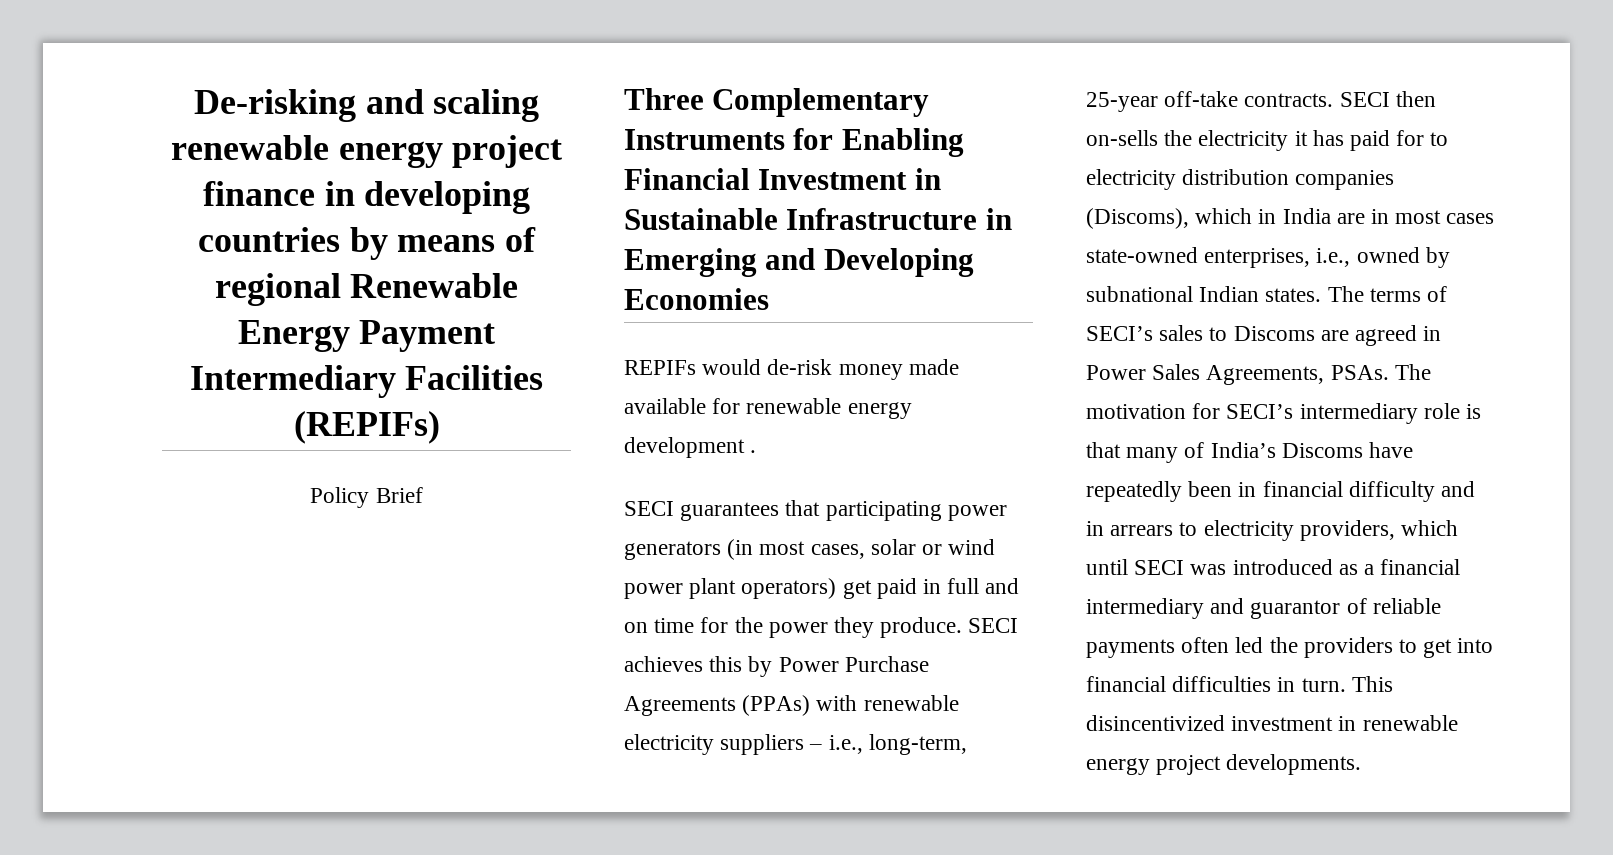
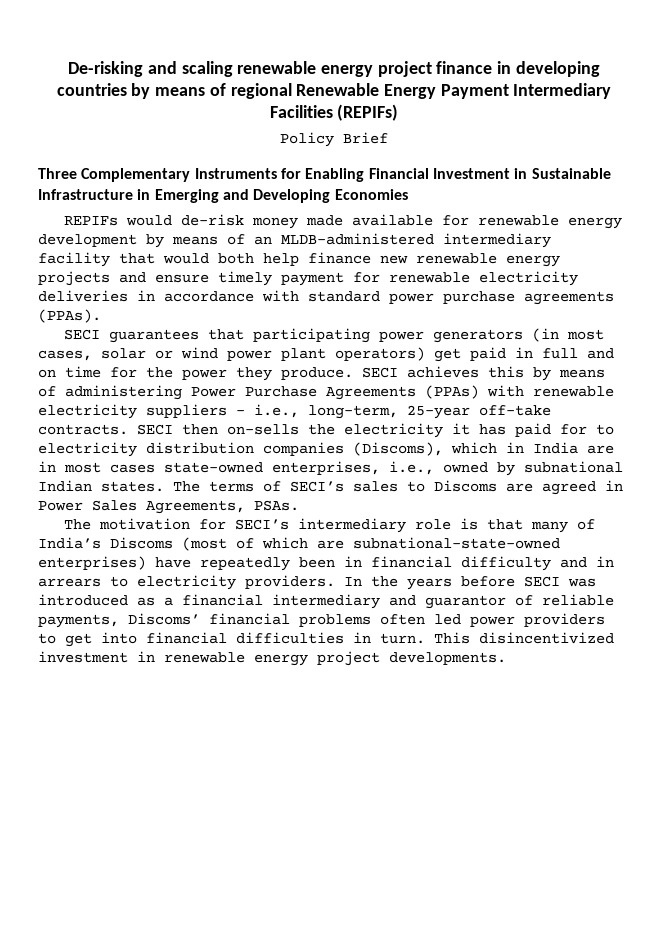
- REPIFs would de-risk money made available for renewable energy development .
+ REPIFs would de-risk money made available for renewable energy development by means of an MLDB-administered intermediary facility that would both help finance new renewable energy projects and ensure timely payment for renewable electricity deliveries in accordance with standard power purchase agreements (PPAs).
- SECI achieves this by Power Purchase Agreements (PPAs) with renewable electricity suppliers – i.e., long-term, 25-year off-take contracts.
+ SECI achieves this by means of administering Power Purchase Agreements (PPAs) with renewable electricity suppliers – i.e., long-term, 25-year off-take contracts.
- The terms of SECI’s sales to Discoms are agreed in Power Sales Agreements, PSAs. The motivation for SECI’s intermediary role is that many of India’s Discoms have repeatedly been in financial difficulty and in arrears to electricity providers, which until SECI was introduced as a financial intermediary and guarantor of reliable payments often led the providers to get into financial difficulties in turn.
+ The terms of SECI’s sales to Discoms are agreed in Power Sales Agreements, PSAs.
+ The motivation for SECI’s intermediary role is that many of India’s Discoms (most of which are subnational-state-owned enterprises) have repeatedly been in financial difficulty and in arrears to electricity providers. In the years before SECI was introduced as a financial intermediary and guarantor of reliable payments, Discoms’ financial problems often led power providers to get into financial difficulties in turn.

